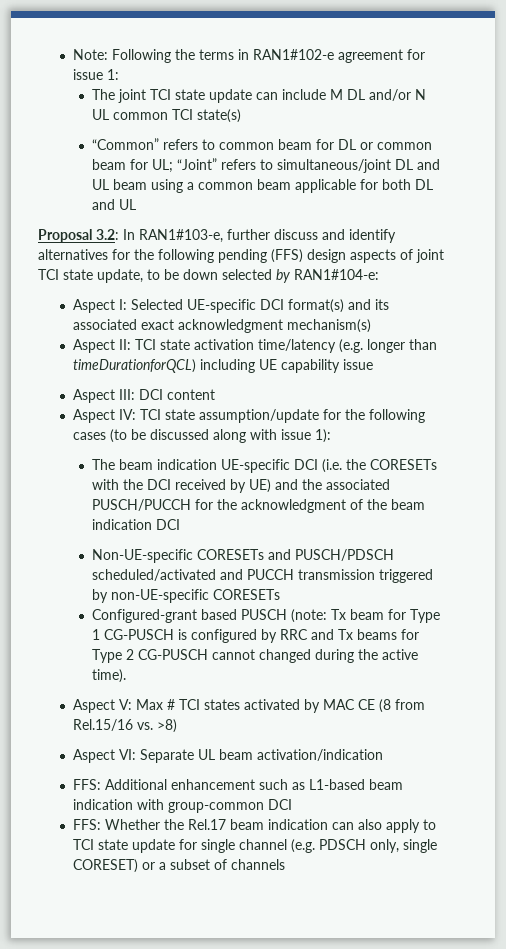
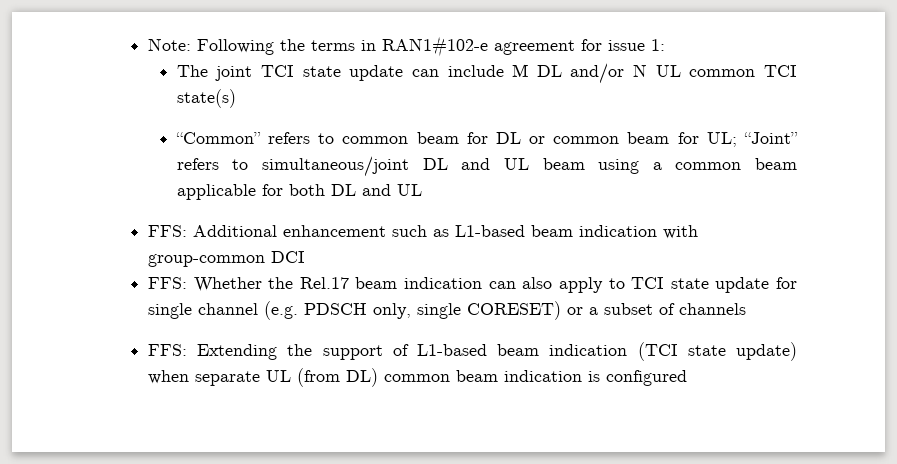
- Proposal 3.2: In RAN1#103-e, further discuss and identify alternatives for the following pending (FFS) design aspects of joint TCI state update, to be down selected by RAN1#104-e:
- Aspect I: Selected UE-specific DCI format(s) and its associated exact acknowledgment mechanism(s)
- Aspect II: TCI state activation time/latency (e.g. longer than timeDurationforQCL) including UE capability issue
- Aspect III: DCI content
- Aspect IV: TCI state assumption/update for the following cases (to be discussed along with issue 1):
- The beam indication UE-specific DCI (i.e. the CORESETs with the DCI received by UE) and the associated PUSCH/PUCCH for the acknowledgment of the beam indication DCI
- Non-UE-specific CORESETs and PUSCH/PDSCH scheduled/activated and PUCCH transmission triggered by non-UE-specific CORESETs
- Configured-grant based PUSCH (note: Tx beam for Type 1 CG-PUSCH is configured by RRC and Tx beams for Type 2 CG-PUSCH cannot changed during the active time).
- Aspect V: Max # TCI states activated by MAC CE (8 from Rel.15/16 vs. >8)
- Aspect VI: Separate UL beam activation/indication
+ FFS: Extending the support of L1-based beam indication (TCI state update) when separate UL (from DL) common beam indication is configured

